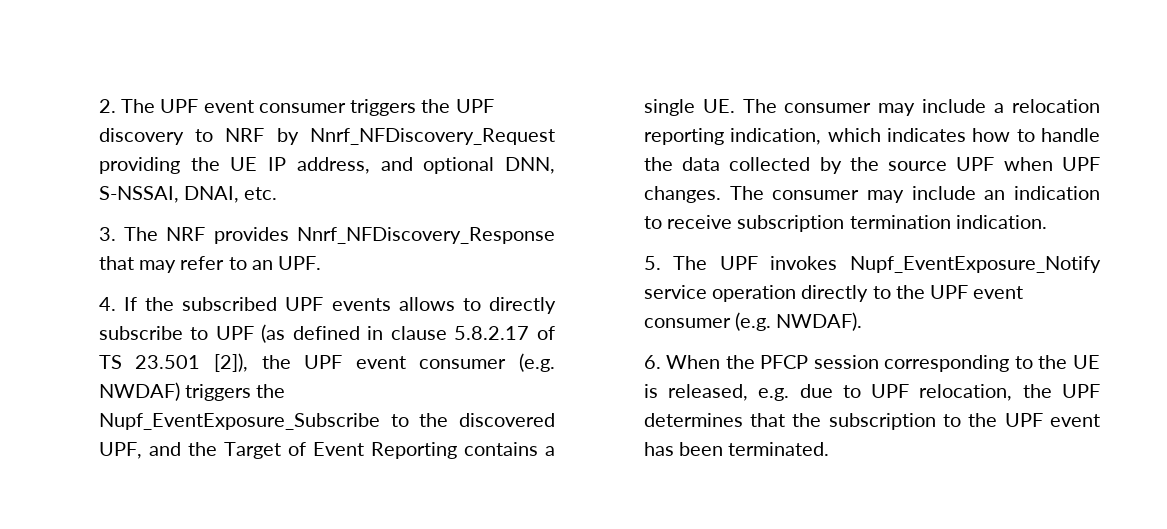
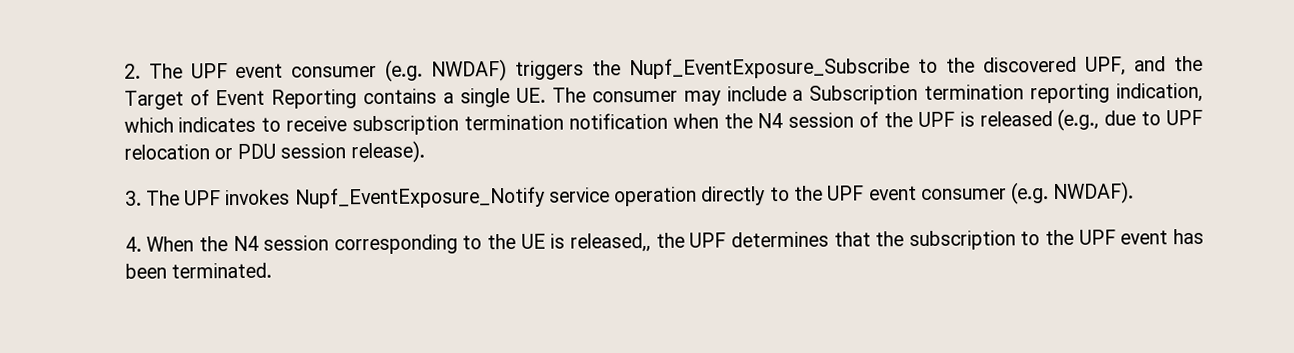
- 2. The UPF event consumer triggers the UPF discovery to NRF by Nnrf_NFDiscovery_Request providing the UE IP address, and optional DNN, S-NSSAI, DNAI, etc.
- 3. The NRF provides Nnrf_NFDiscovery_Response that may refer to an UPF.
- 4. If the subscribed UPF events allows to directly subscribe to UPF (as defined in clause 5.8.2.17 of TS 23.501 [2]), the UPF event consumer (e.g. NWDAF) triggers the Nupf_EventExposure_Subscribe to the discovered UPF, and the Target of Event Reporting contains a single UE. The consumer may include a relocation reporting indication, which indicates how to handle the data collected by the source UPF when UPF changes. The consumer may include an indication to receive subscription termination indication.
- 5. The UPF invokes Nupf_EventExposure_Notify service operation directly to the UPF event consumer (e.g. NWDAF).
+ 2. The UPF event consumer (e.g. NWDAF) triggers the Nupf_EventExposure_Subscribe to the discovered UPF, and the Target of Event Reporting contains a single UE. The consumer may include a Subscription termination reporting indication, which indicates to receive subscription termination notification when the N4 session of the UPF is released (e.g., due to UPF relocation or PDU session release).
+ 3. The UPF invokes Nupf_EventExposure_Notify service operation directly to the UPF event consumer (e.g. NWDAF).
- 6. When the PFCP session corresponding to the UE is released, e.g. due to UPF relocation, the UPF determines that the subscription to the UPF event has been terminated.
+ 4. When the N4 session corresponding to the UE is released,, the UPF determines that the subscription to the UPF event has been terminated.

